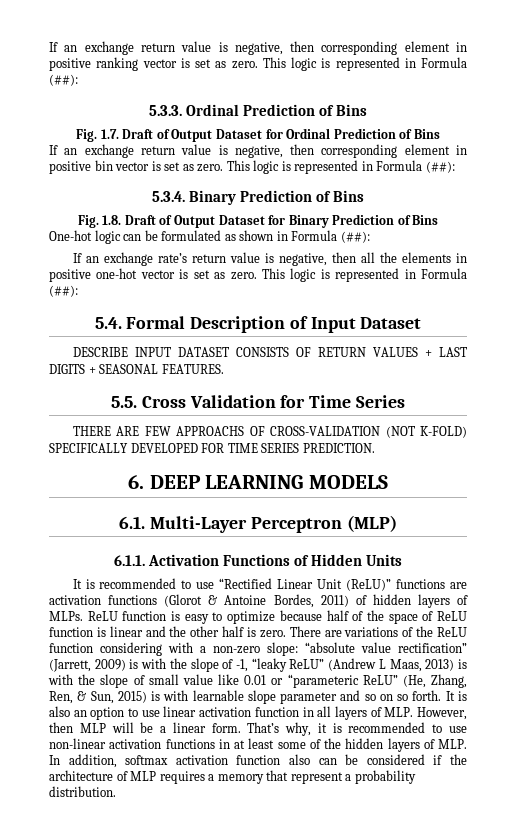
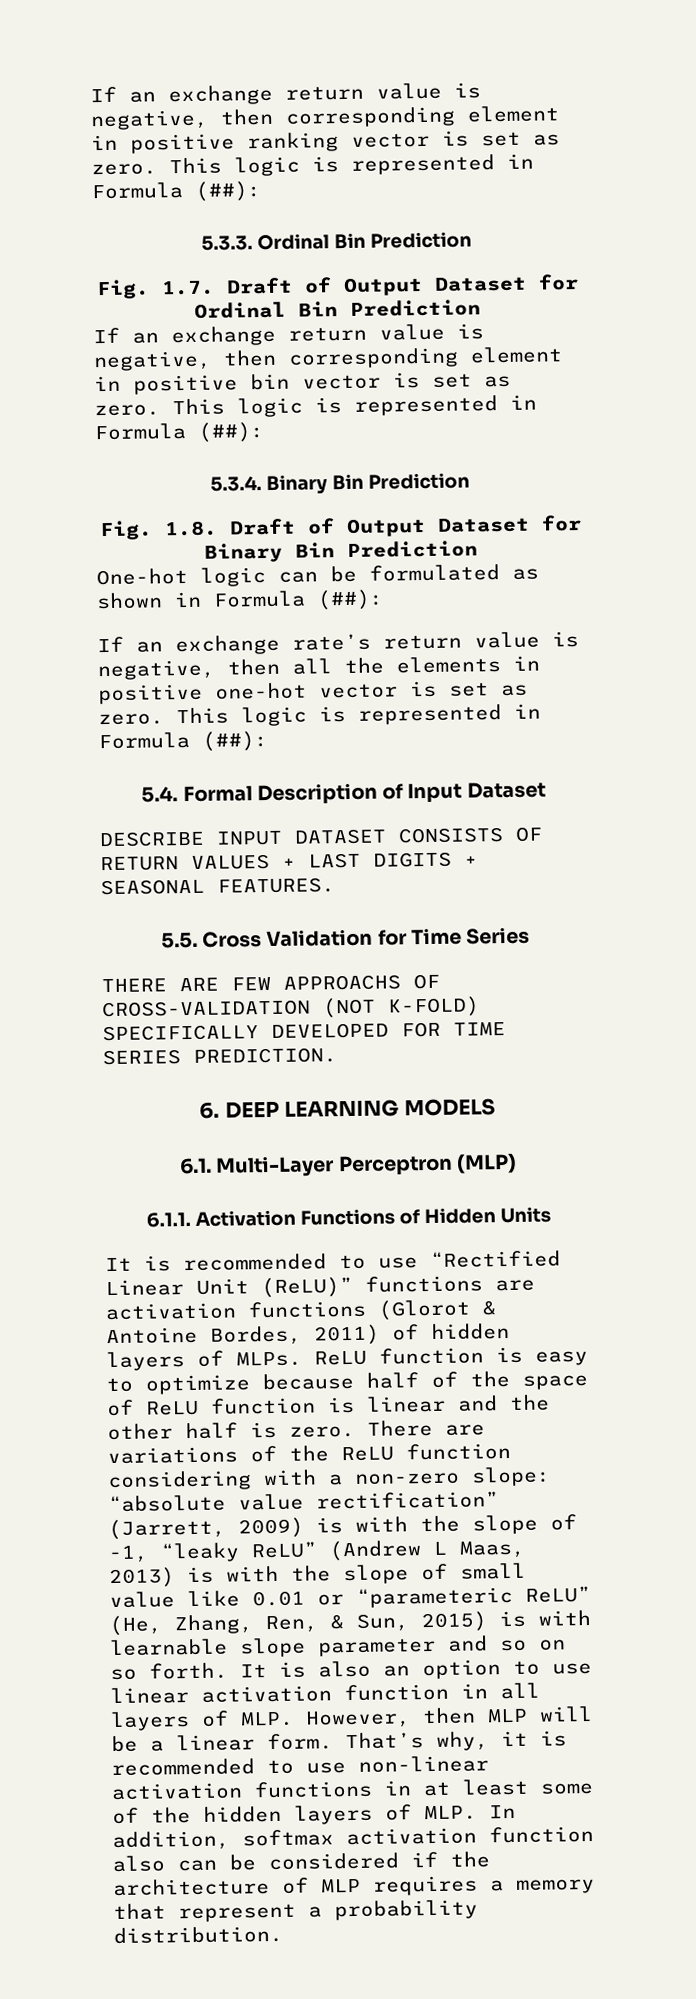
- 5.3.3. Ordinal Prediction of Bins
+ 5.3.3. Ordinal Bin Prediction
- Fig. 1.7. Draft of Output Dataset for Ordinal Prediction of Bins
+ Fig. 1.7. Draft of Output Dataset for Ordinal Bin Prediction
- 5.3.4. Binary Prediction of Bins
+ 5.3.4. Binary Bin Prediction
- Fig. 1.8. Draft of Output Dataset for Binary Prediction of Bins
+ Fig. 1.8. Draft of Output Dataset for Binary Bin Prediction

